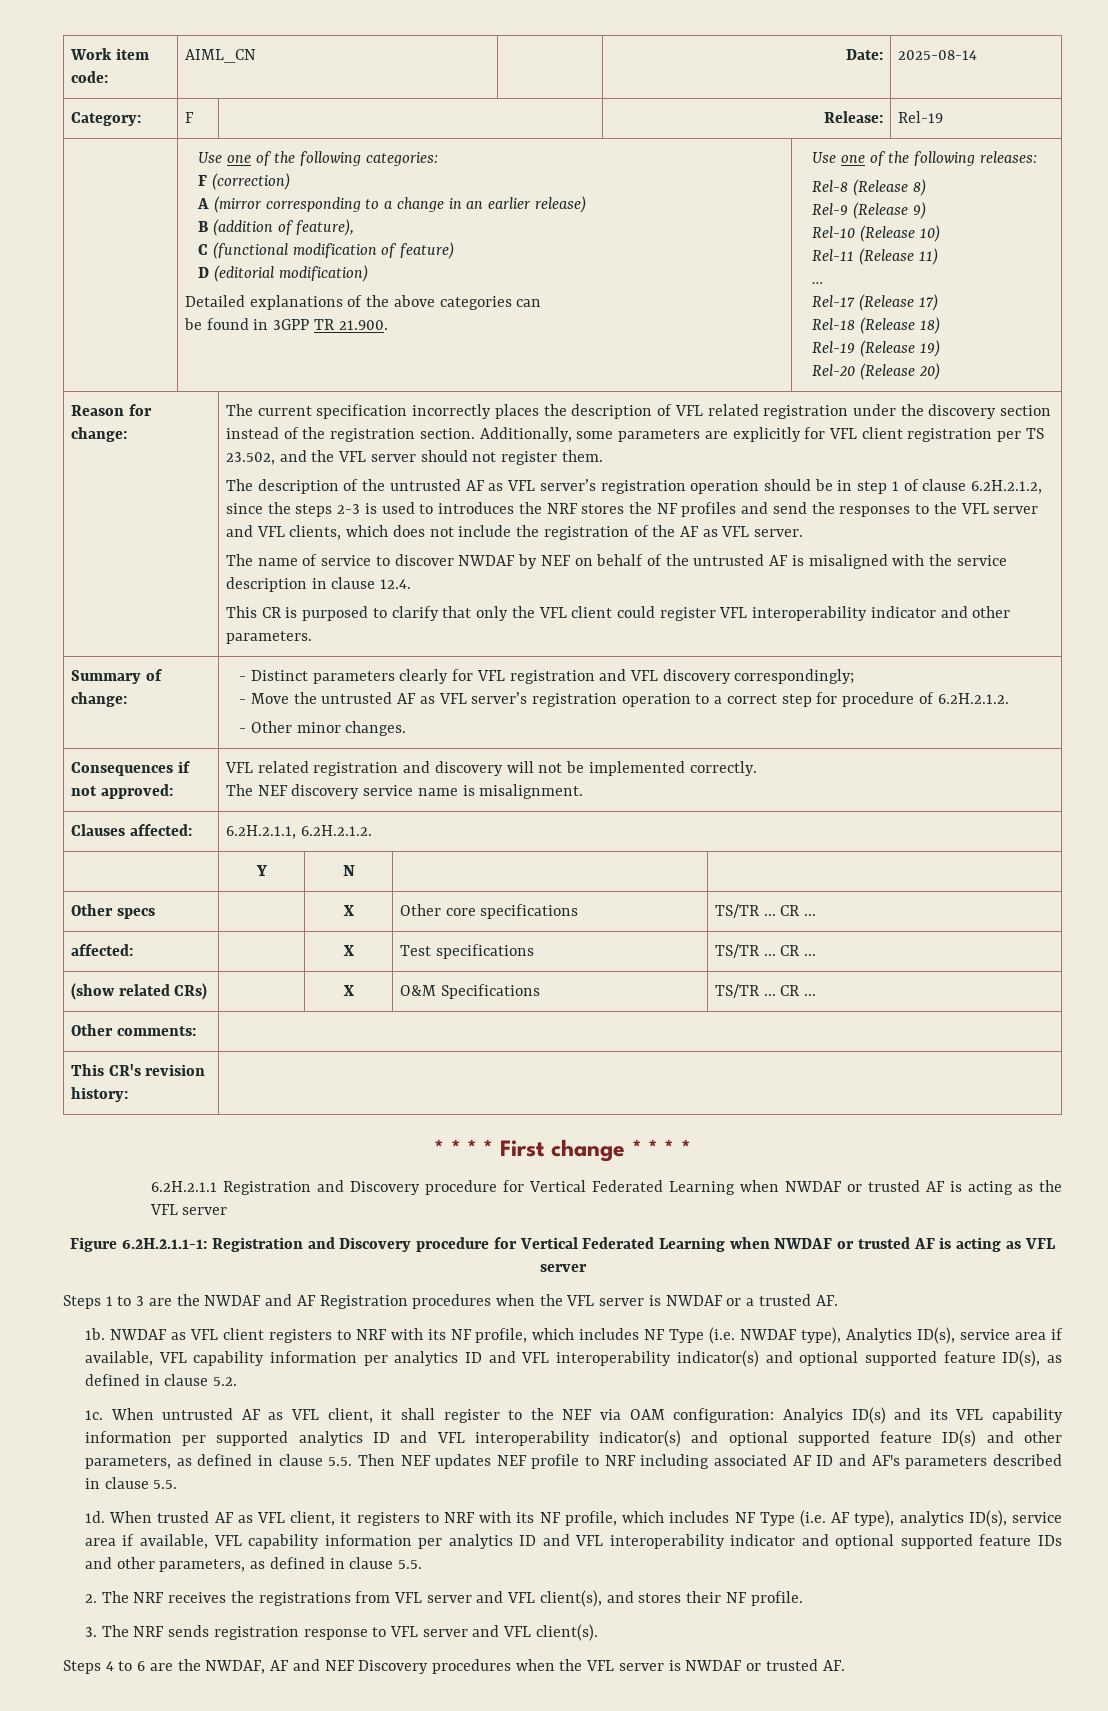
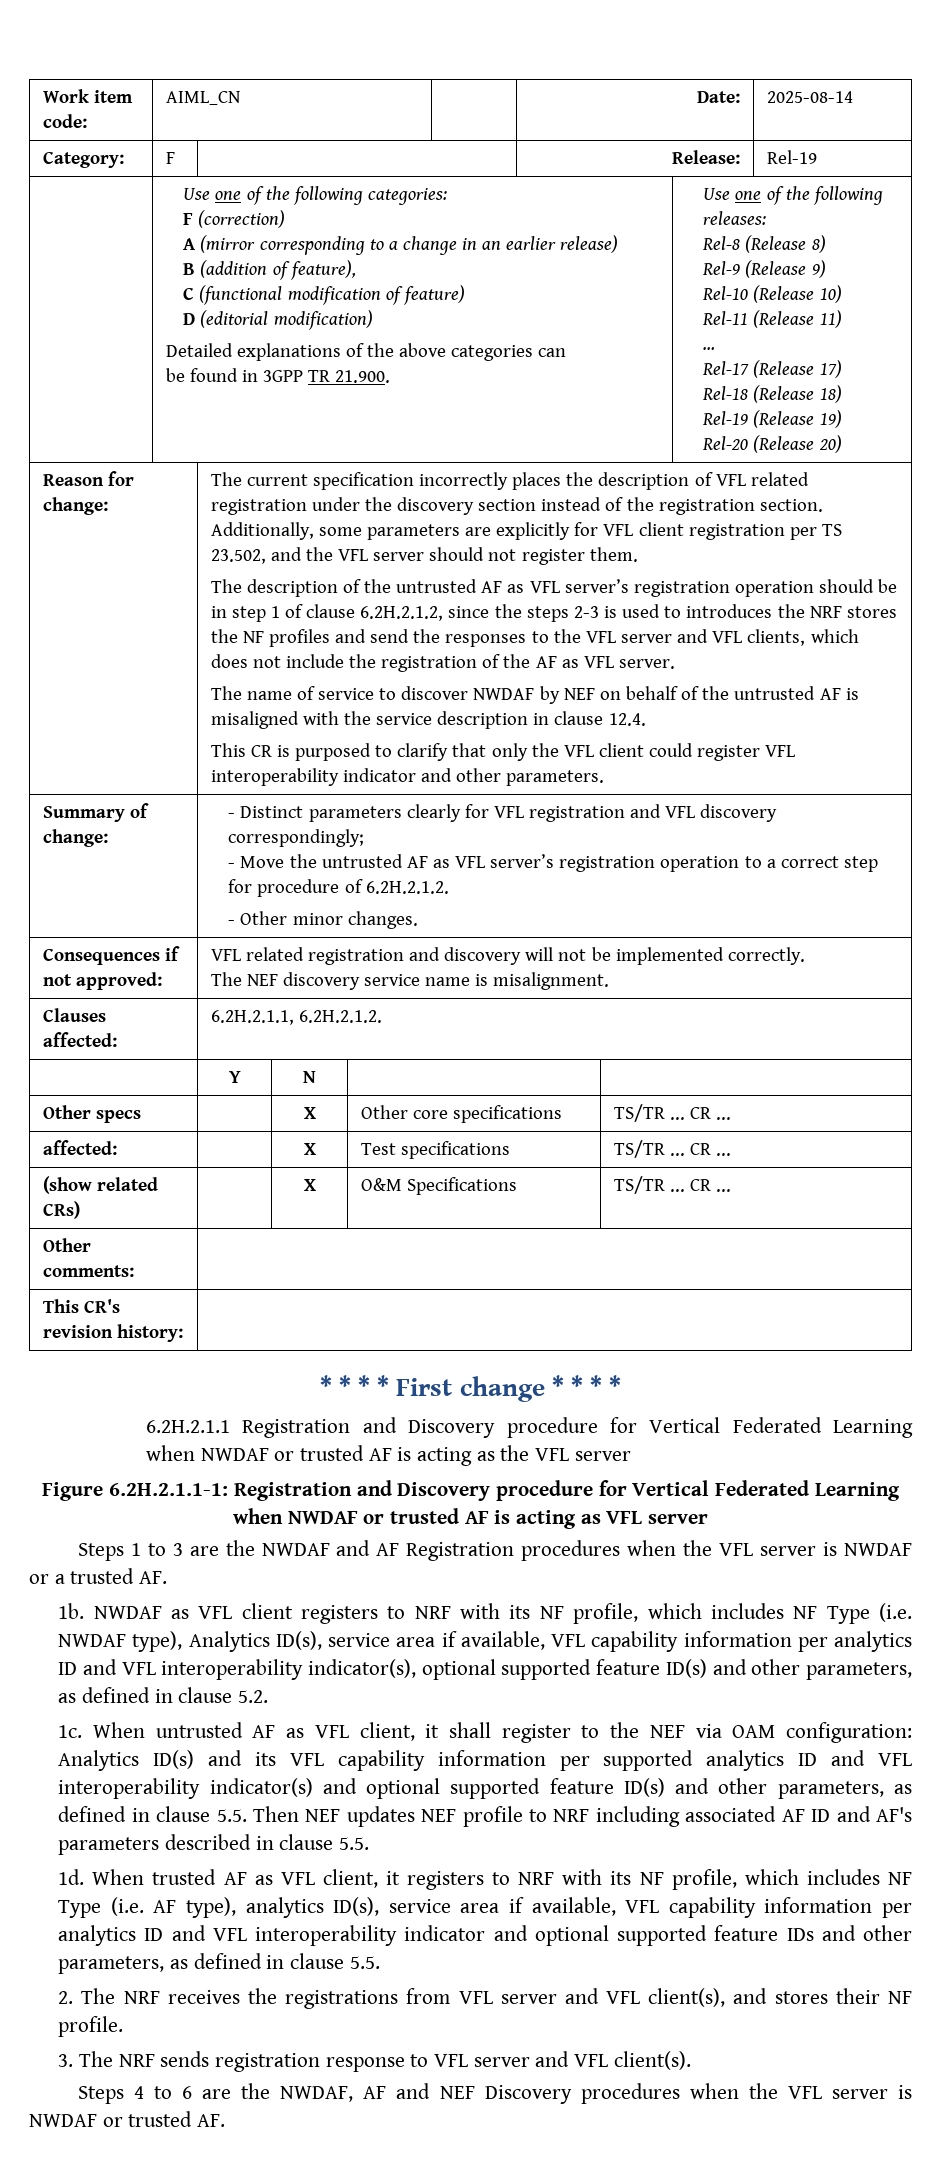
- NWDAF as VFL client registers to NRF with its NF profile, which includes NF Type (i.e. NWDAF type), Analytics ID(s), service area if available, VFL capability information per analytics ID and VFL interoperability indicator(s) and optional supported feature ID(s), as defined in clause 5.2.
+ NWDAF as VFL client registers to NRF with its NF profile, which includes NF Type (i.e. NWDAF type), Analytics ID(s), service area if available, VFL capability information per analytics ID and VFL interoperability indicator(s), optional supported feature ID(s) and other parameters, as defined in clause 5.2.
- When untrusted AF as VFL client, it shall register to the NEF via OAM configuration: Analyics ID(s) and its VFL capability information per supported analytics ID and VFL interoperability indicator(s) and optional supported feature ID(s) and other parameters, as defined in clause 5.5. Then NEF updates NEF profile to NRF including associated AF ID and AF's parameters described in clause 5.5.
+ When untrusted AF as VFL client, it shall register to the NEF via OAM configuration: Analytics ID(s) and its VFL capability information per supported analytics ID and VFL interoperability indicator(s) and optional supported feature ID(s) and other parameters, as defined in clause 5.5. Then NEF updates NEF profile to NRF including associated AF ID and AF's parameters described in clause 5.5.

